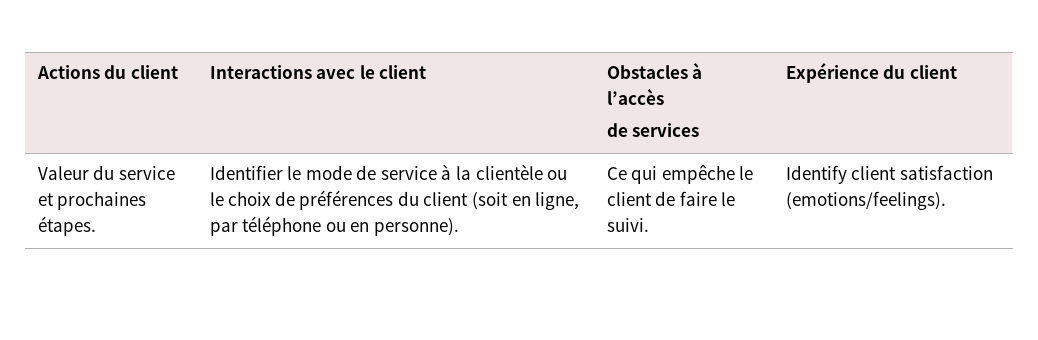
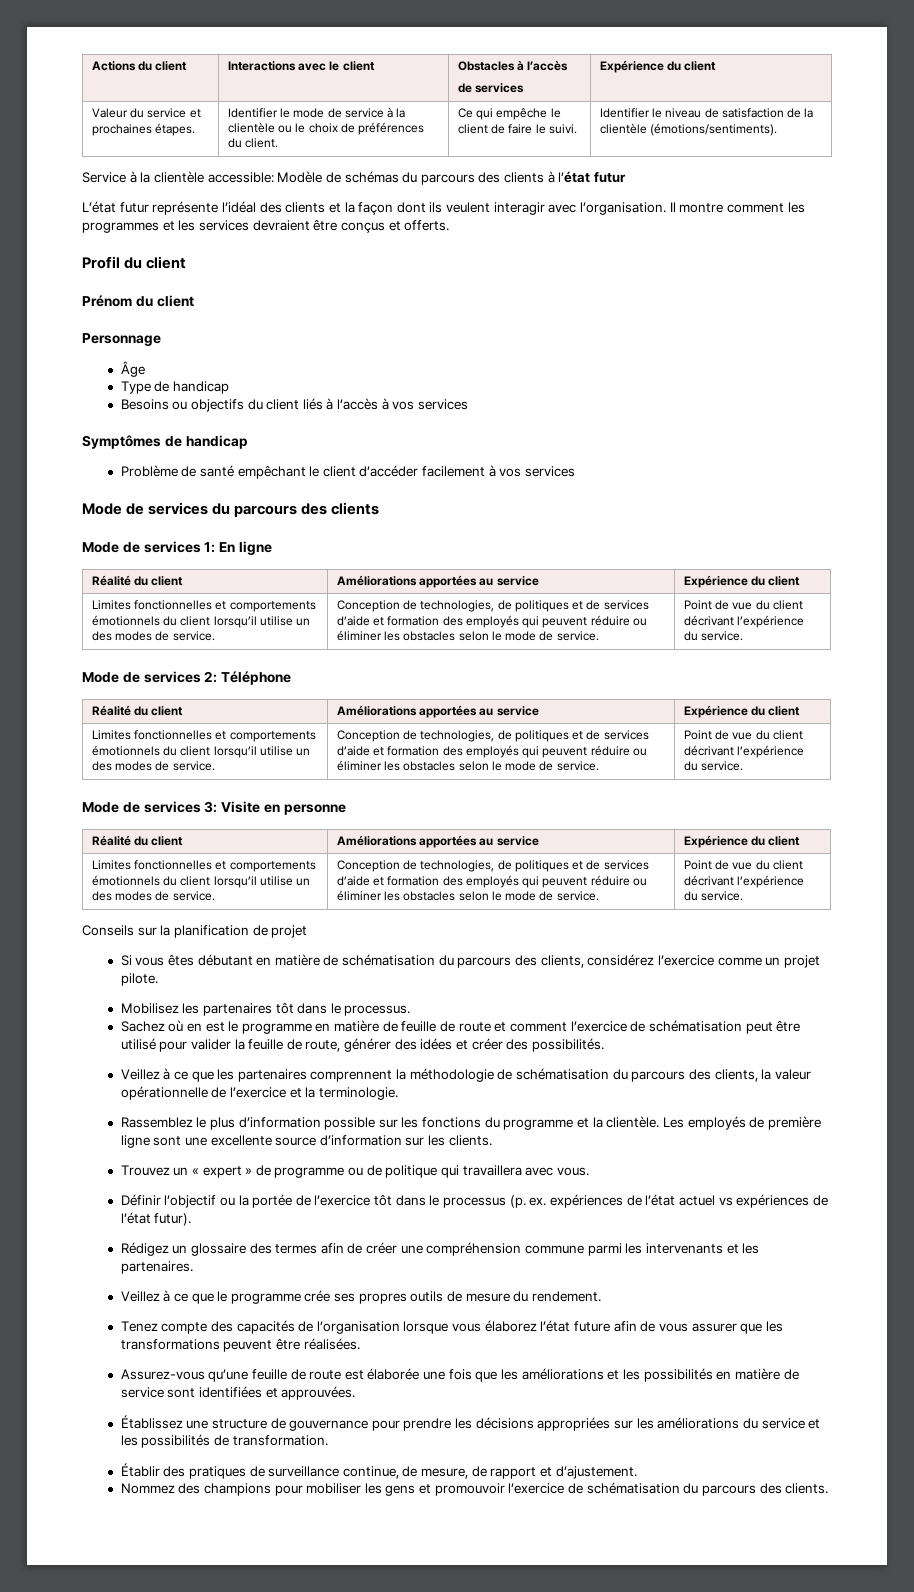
- Identifier le mode de service à la clientèle ou le choix de préférences du client (soit en ligne, par téléphone ou en personne).
+ Identifier le mode de service à la clientèle ou le choix de préférences du client.
- Identify client satisfaction (emotions/feelings).
+ Identifier le niveau de satisfaction de la clientèle (émotions/sentiments).
+ Service à la clientèle accessible: Modèle de schémas du parcours des clients à l’état futur
+ L’état futur représente l’idéal des clients et la façon dont ils veulent interagir avec l’organisation. Il montre comment les programmes et les services devraient être conçus et offerts.
+ Profil du client
+ Prénom du client
+ Personnage
+ Âge
+ Type de handicap
+ Besoins ou objectifs du client liés à l’accès à vos services
+ Symptômes de handicap
+ Problème de santé empêchant le client d’accéder facilement à vos services
+ Mode de services du parcours des clients
+ Mode de services 1: En ligne
+ Réalité du client | Améliorations apportées au service | Expérience du client
+ Limites fonctionnelles et comportements émotionnels du client lorsqu’il utilise un des modes de service. | Conception de technologies, de politiques et de services d’aide et formation des employés qui peuvent réduire ou éliminer les obstacles selon le mode de service. | Point de vue du client décrivant l’expérience du service.
+ Mode de services 2: Téléphone
+ Réalité du client | Améliorations apportées au service | Expérience du client
+ Limites fonctionnelles et comportements émotionnels du client lorsqu’il utilise un des modes de service. | Conception de technologies, de politiques et de services d’aide et formation des employés qui peuvent réduire ou éliminer les obstacles selon le mode de service. | Point de vue du client décrivant l’expérience du service.
+ Mode de services 3: Visite en personne
+ Réalité du client | Améliorations apportées au service | Expérience du client
+ Limites fonctionnelles et comportements émotionnels du client lorsqu’il utilise un des modes de service. | Conception de technologies, de politiques et de services d’aide et formation des employés qui peuvent réduire ou éliminer les obstacles selon le mode de service. | Point de vue du client décrivant l’expérience du service.
+ Conseils sur la planification de projet
+ Si vous êtes débutant en matière de schématisation du parcours des clients, considérez l’exercice comme un projet pilote.
+ Mobilisez les partenaires tôt dans le processus.
+ Sachez où en est le programme en matière de feuille de route et comment l’exercice de schématisation peut être utilisé pour valider la feuille de route, générer des idées et créer des possibilités.
+ Veillez à ce que les partenaires comprennent la méthodologie de schématisation du parcours des clients, la valeur opérationnelle de l’exercice et la terminologie.
+ Rassemblez le plus d’information possible sur les fonctions du programme et la clientèle. Les employés de première ligne sont une excellente source d’information sur les clients.
+ Trouvez un « expert » de programme ou de politique qui travaillera avec vous.
+ Définir l’objectif ou la portée de l’exercice tôt dans le processus (p. ex. expériences de l’état actuel vs expériences de l’état futur).
+ Rédigez un glossaire des termes afin de créer une compréhension commune parmi les intervenants et les partenaires.
+ Veillez à ce que le programme crée ses propres outils de mesure du rendement.
+ Tenez compte des capacités de l’organisation lorsque vous élaborez l’état future afin de vous assurer que les transformations peuvent être réalisées.
+ Assurez-vous qu’une feuille de route est élaborée une fois que les améliorations et les possibilités en matière de service sont identifiées et approuvées.
+ Établissez une structure de gouvernance pour prendre les décisions appropriées sur les améliorations du service et les possibilités de transformation.
+ Établir des pratiques de surveillance continue, de mesure, de rapport et d’ajustement.
+ Nommez des champions pour mobiliser les gens et promouvoir l’exercice de schématisation du parcours des clients.

